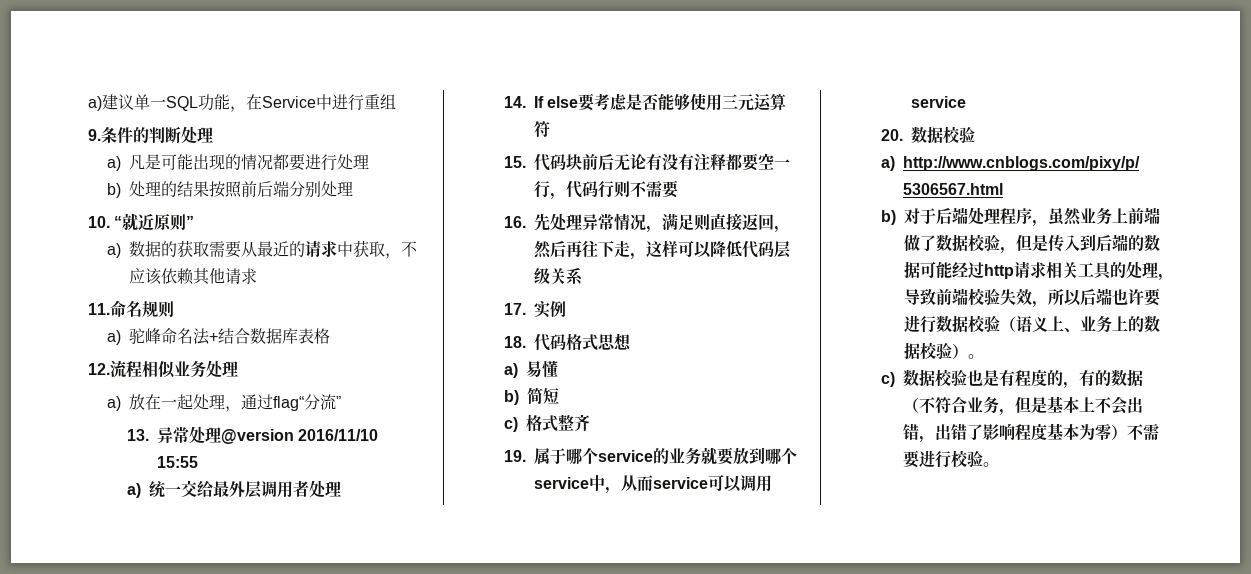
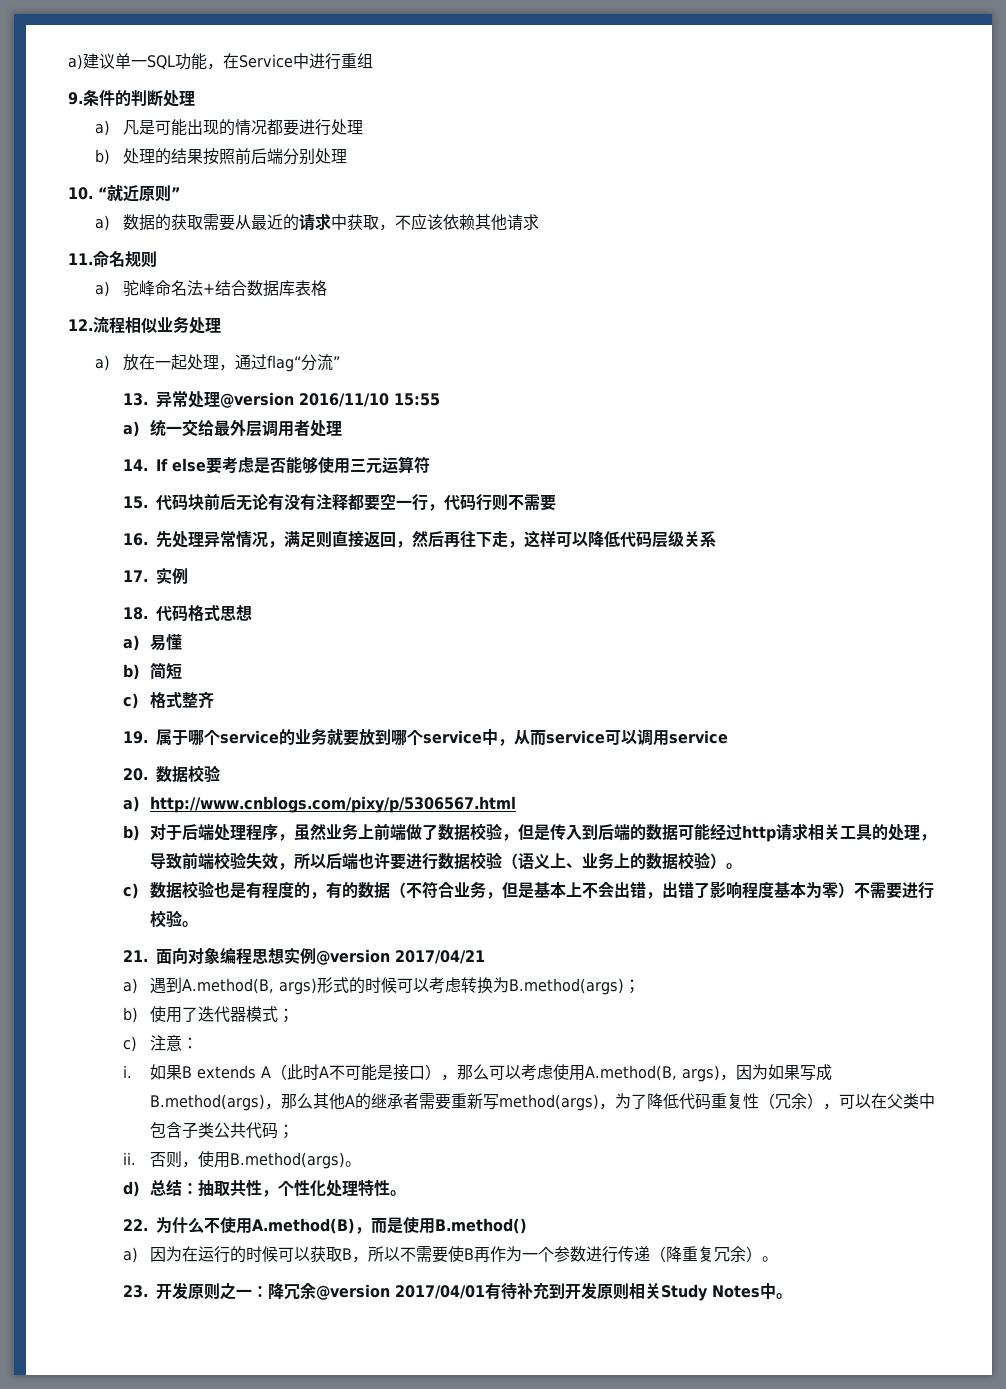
+ 21.面向对象编程思想实例@version 2017/04/21
+ a)遇到A.method(B, args)形式的时候可以考虑转换为B.method(args)；
+ b)使用了迭代器模式；
+ c)注意：
+ i.如果B extends A（此时A不可能是接口），那么可以考虑使用A.method(B, args)，因为如果写成B.method(args)，那么其他A的继承者需要重新写method(args)，为了降低代码重复性（冗余），可以在父类中包含子类公共代码；
+ ii.否则，使用B.method(args)。
+ d)总结：抽取共性，个性化处理特性。
+ 22.为什么不使用A.method(B)，而是使用B.method()
+ a)因为在运行的时候可以获取B，所以不需要使B再作为一个参数进行传递（降重复冗余）。
+ 23.开发原则之一：降冗余@version 2017/04/01有待补充到开发原则相关Study Notes中。

